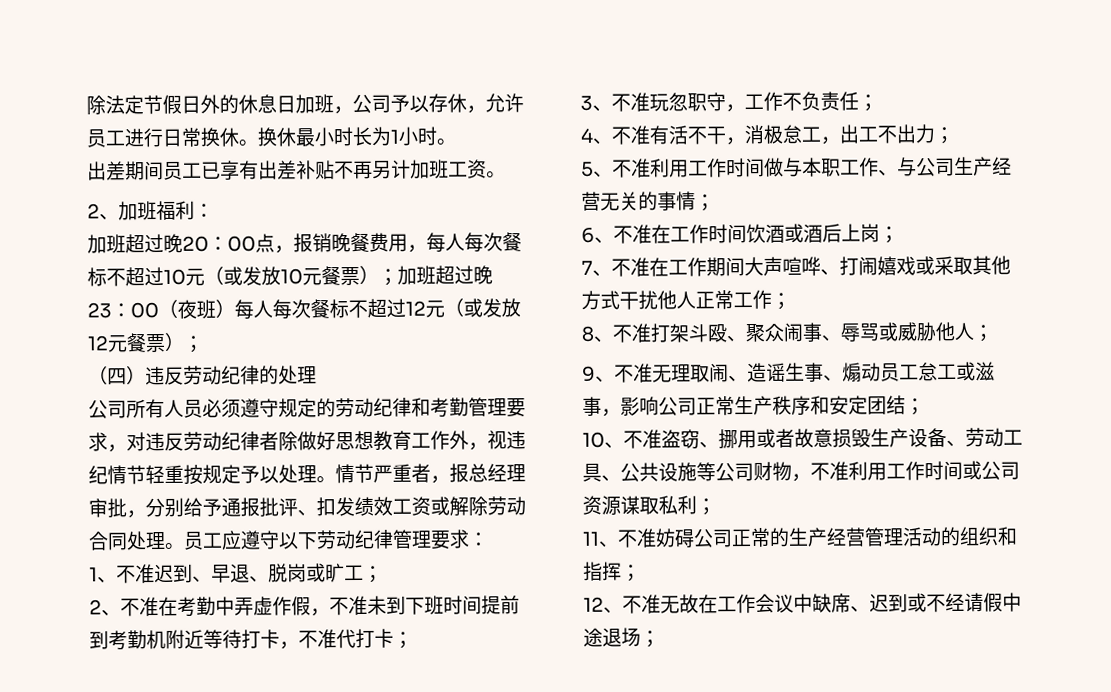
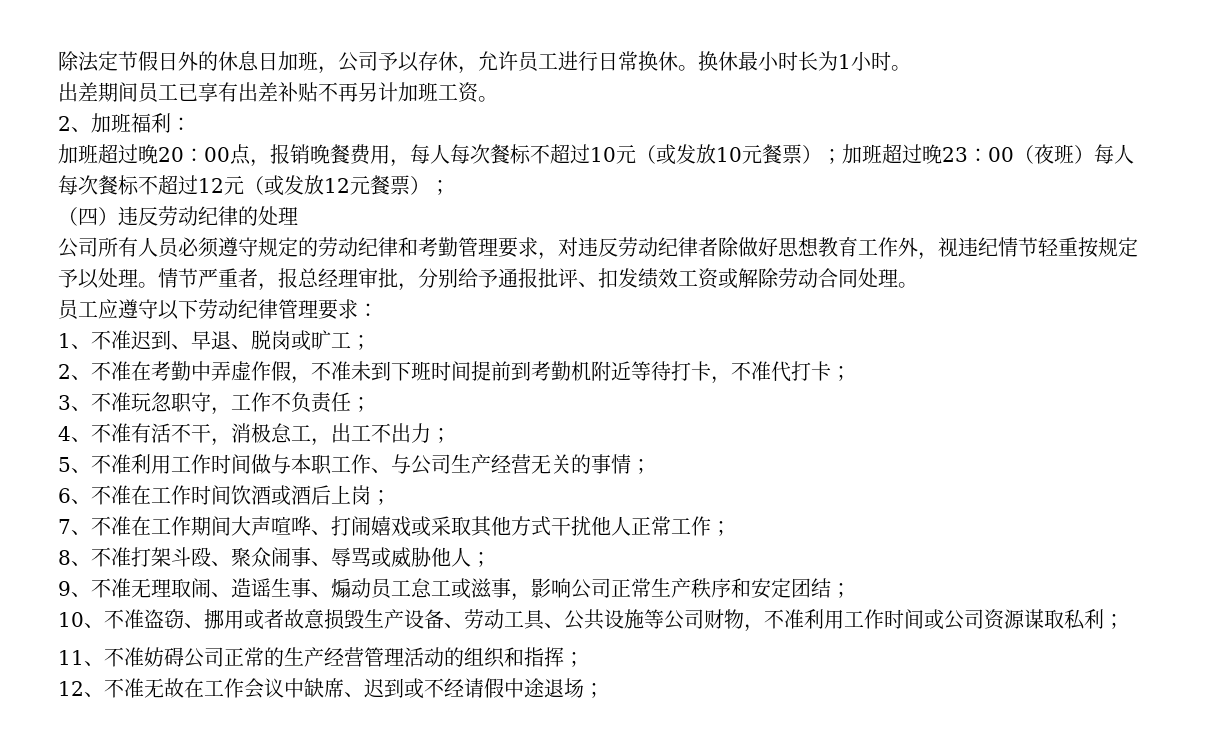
- 情节严重者，报总经理审批，分别给予通报批评、扣发绩效工资或解除劳动合同处理。员工应遵守以下劳动纪律管理要求：
+ 情节严重者，报总经理审批，分别给予通报批评、扣发绩效工资或解除劳动合同处理。
+ 员工应遵守以下劳动纪律管理要求：

